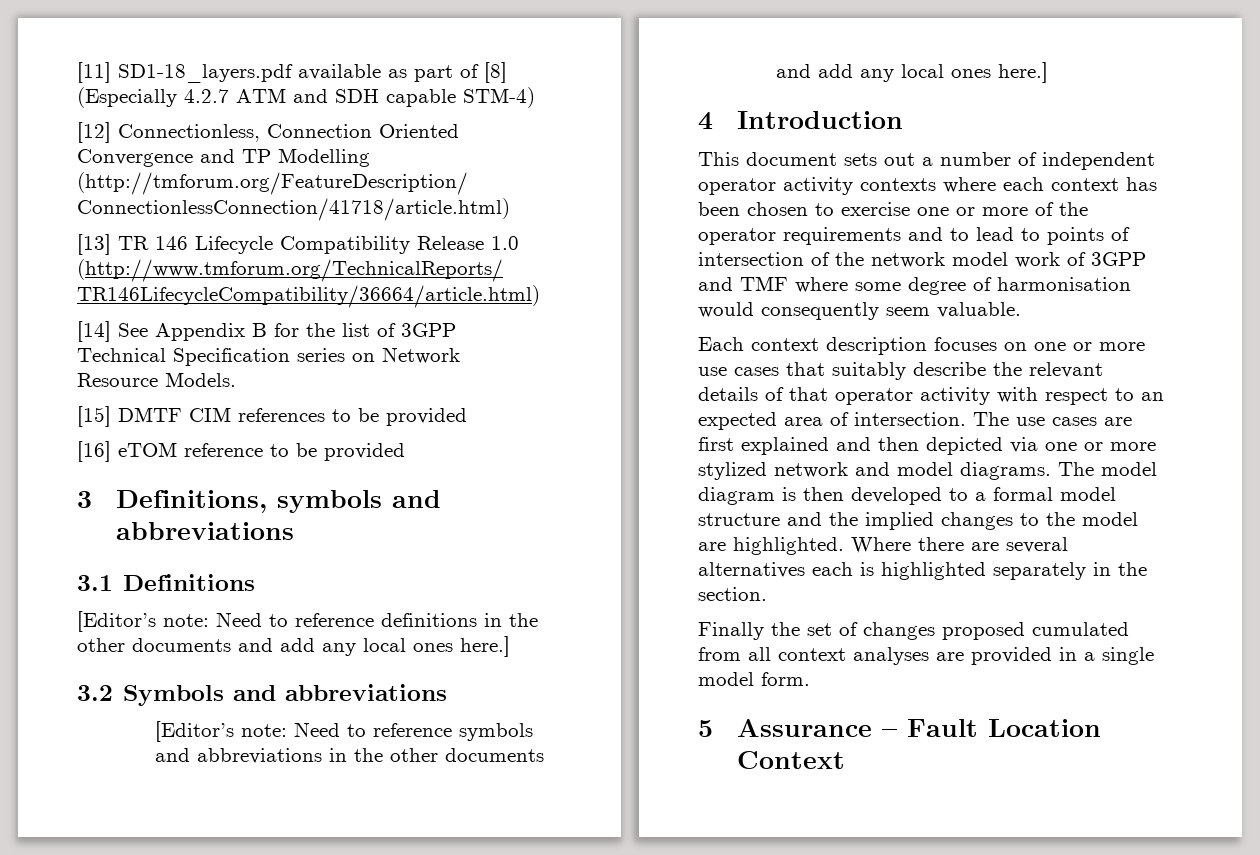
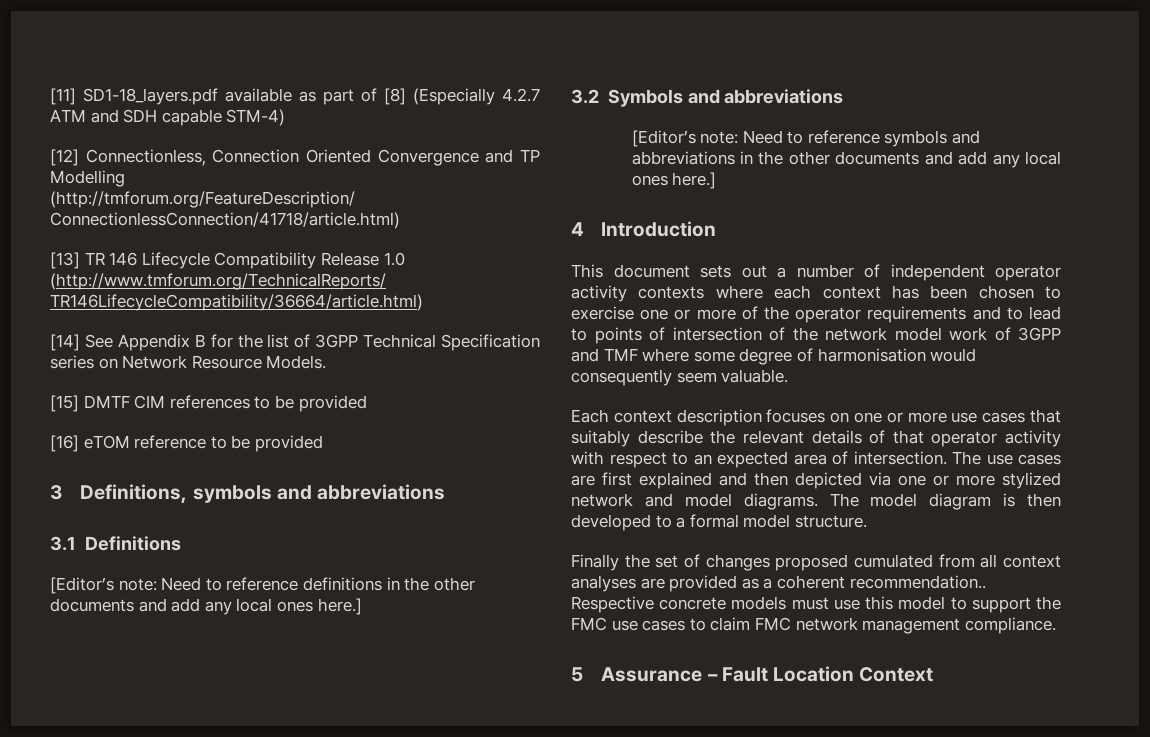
- The model diagram is then developed to a formal model structure and the implied changes to the model are highlighted. Where there are several alternatives each is highlighted separately in the section.
+ The model diagram is then developed to a formal model structure.
- Finally the set of changes proposed cumulated from all context analyses are provided in a single model form.
+ Finally the set of changes proposed cumulated from all context analyses are provided as a coherent recommendation.. Respective concrete models must use this model to support the FMC use cases to claim FMC network management compliance.

